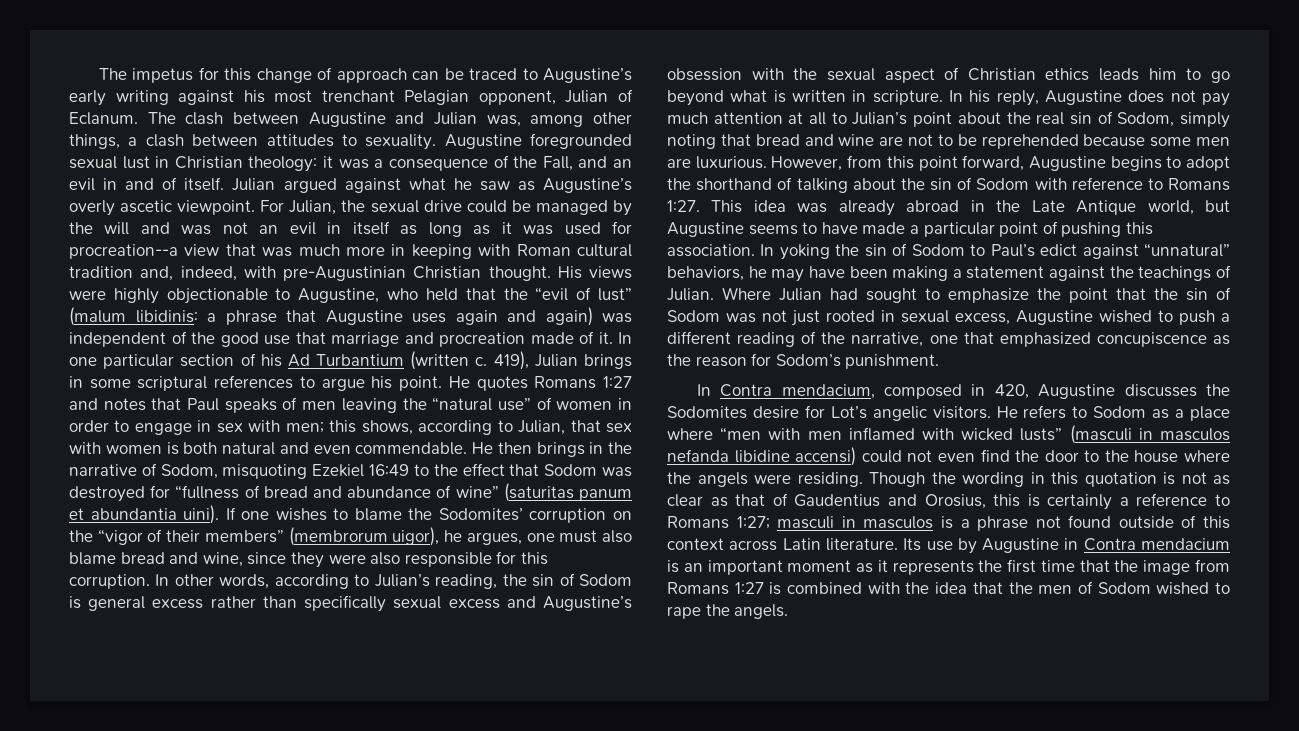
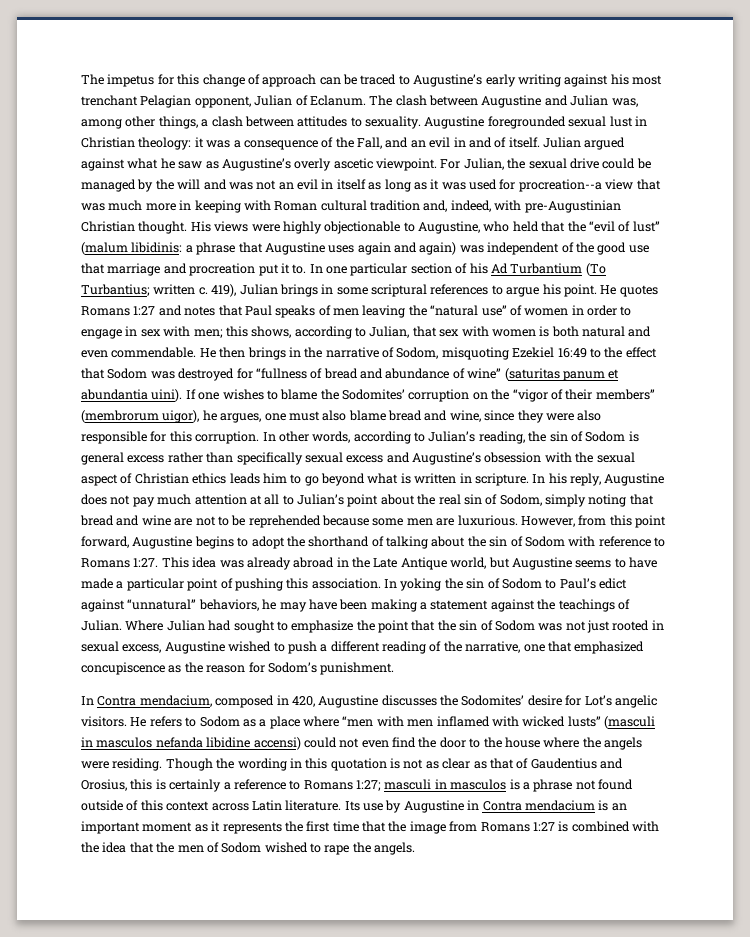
- His views were highly objectionable to Augustine, who held that the “evil of lust” (malum libidinis: a phrase that Augustine uses again and again) was independent of the good use that marriage and procreation made of it.
+ His views were highly objectionable to Augustine, who held that the “evil of lust” (malum libidinis: a phrase that Augustine uses again and again) was independent of the good use that marriage and procreation put it to.
- In one particular section of his Ad Turbantium (written c.
+ In one particular section of his Ad Turbantium (To Turbantius; written c.
- In Contra mendacium, composed in 420, Augustine discusses the Sodomites desire for Lot’s angelic visitors.
+ In Contra mendacium, composed in 420, Augustine discusses the Sodomites’ desire for Lot’s angelic visitors.

